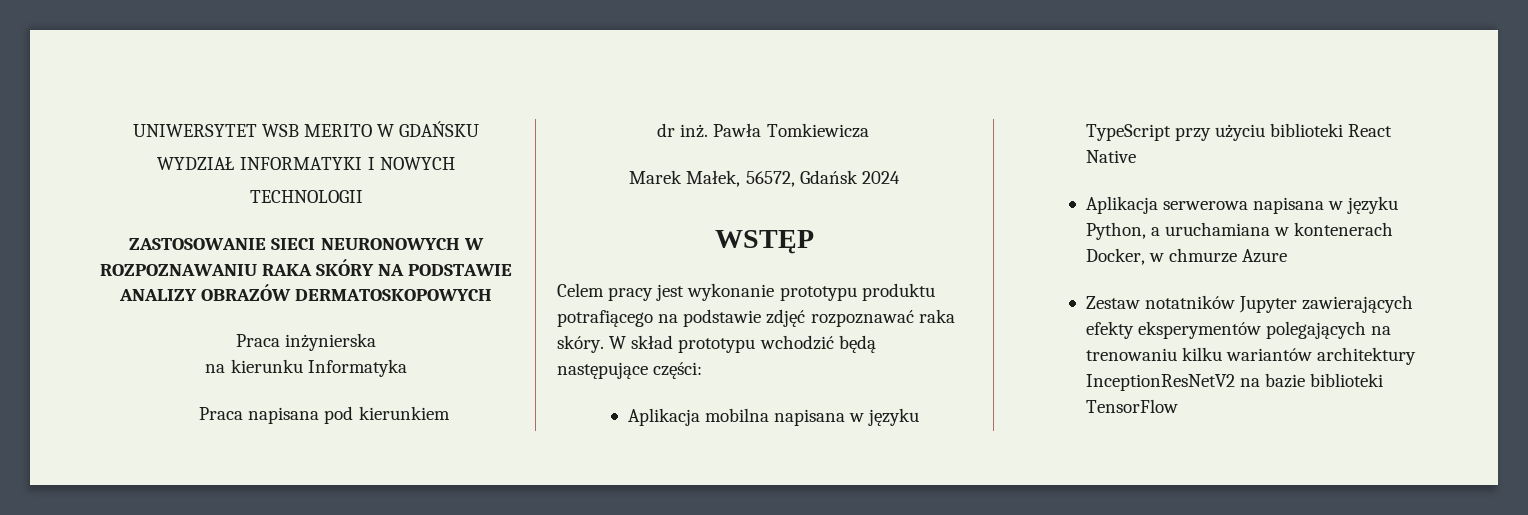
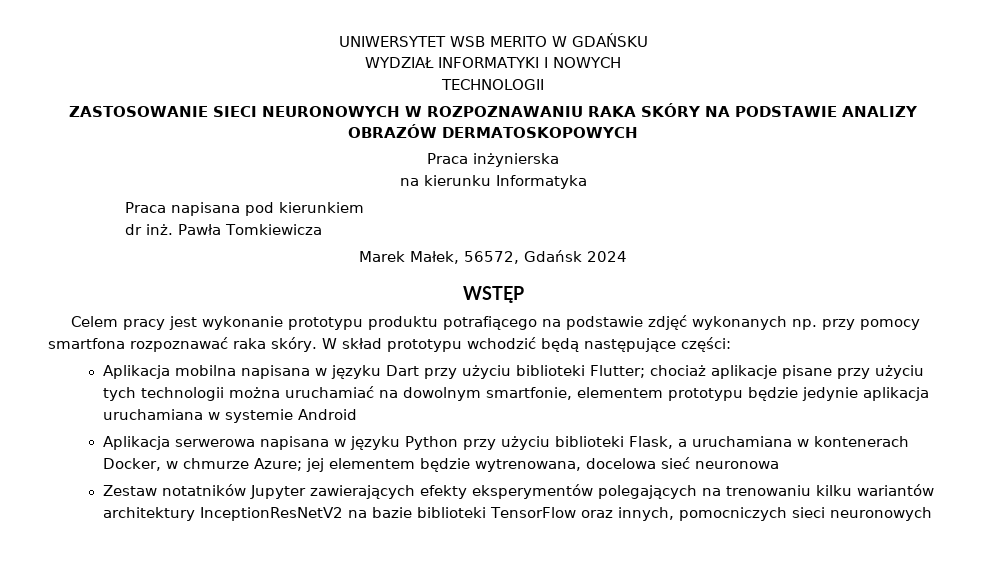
- Celem pracy jest wykonanie prototypu produktu potrafiącego na podstawie zdjęć rozpoznawać raka skóry.
+ Celem pracy jest wykonanie prototypu produktu potrafiącego na podstawie zdjęć wykonanych np. przy pomocy smartfona rozpoznawać raka skóry.
- Aplikacja mobilna napisana w języku TypeScript przy użyciu biblioteki React Native
+ Aplikacja mobilna napisana w języku Dart przy użyciu biblioteki Flutter; chociaż aplikacje pisane przy użyciu tych technologii można uruchamiać na dowolnym smartfonie, elementem prototypu będzie jedynie aplikacja uruchamiana w systemie Android
- Aplikacja serwerowa napisana w języku Python, a uruchamiana w kontenerach Docker, w chmurze Azure
+ Aplikacja serwerowa napisana w języku Python przy użyciu biblioteki Flask, a uruchamiana w kontenerach Docker, w chmurze Azure; jej elementem będzie wytrenowana, docelowa sieć neuronowa
- Zestaw notatników Jupyter zawierających efekty eksperymentów polegających na trenowaniu kilku wariantów architektury InceptionResNetV2 na bazie biblioteki TensorFlow
+ Zestaw notatników Jupyter zawierających efekty eksperymentów polegających na trenowaniu kilku wariantów architektury InceptionResNetV2 na bazie biblioteki TensorFlow oraz innych, pomocniczych sieci neuronowych

